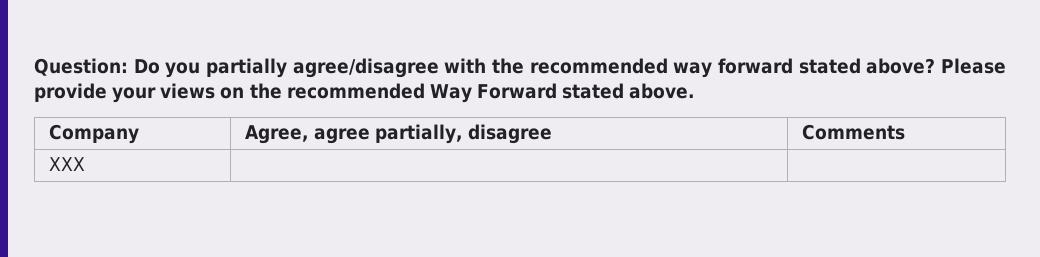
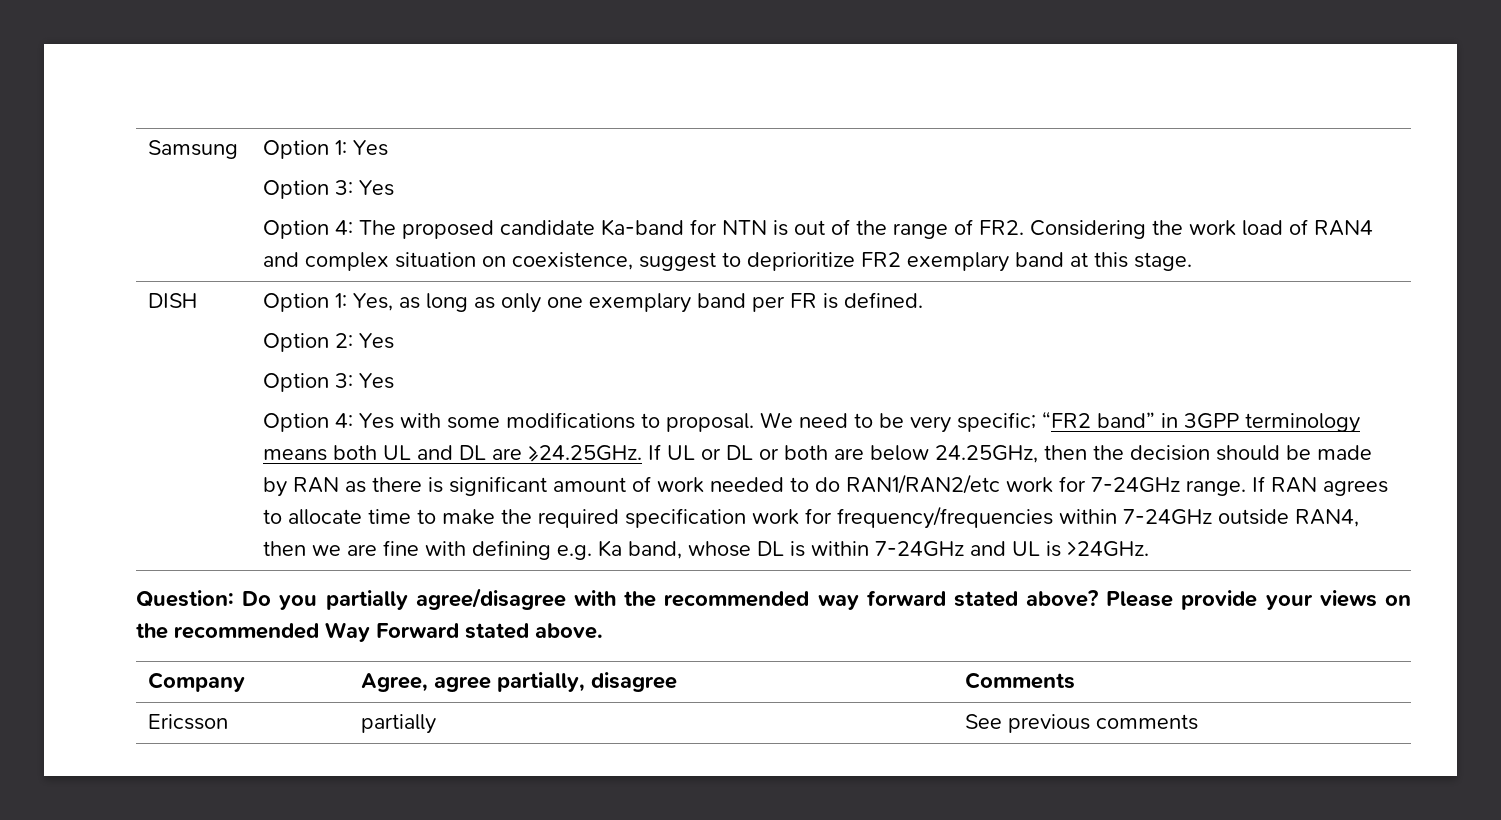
+ Samsung | Option 1: Yes
+ Option 3: Yes
+ Option 4: The proposed candidate Ka-band for NTN is out of the range of FR2. Considering the work load of RAN4 and complex situation on coexistence, suggest to deprioritize FR2 exemplary band at this stage.
+ DISH | Option 1: Yes, as long as only one exemplary band per FR is defined.
+ Option 2: Yes
+ Option 3: Yes
+ Option 4: Yes with some modifications to proposal. We need to be very specific; “FR2 band” in 3GPP terminology means both UL and DL are ≥24.25GHz. If UL or DL or both are below 24.25GHz, then the decision should be made by RAN as there is significant amount of work needed to do RAN1/RAN2/etc work for 7-24GHz range. If RAN agrees to allocate time to make the required specification work for frequency/frequencies within 7-24GHz outside RAN4, then we are fine with defining e.g. Ka band, whose DL is within 7-24GHz and UL is >24GHz.
- XXX | |
+ Ericsson | partially | See previous comments

